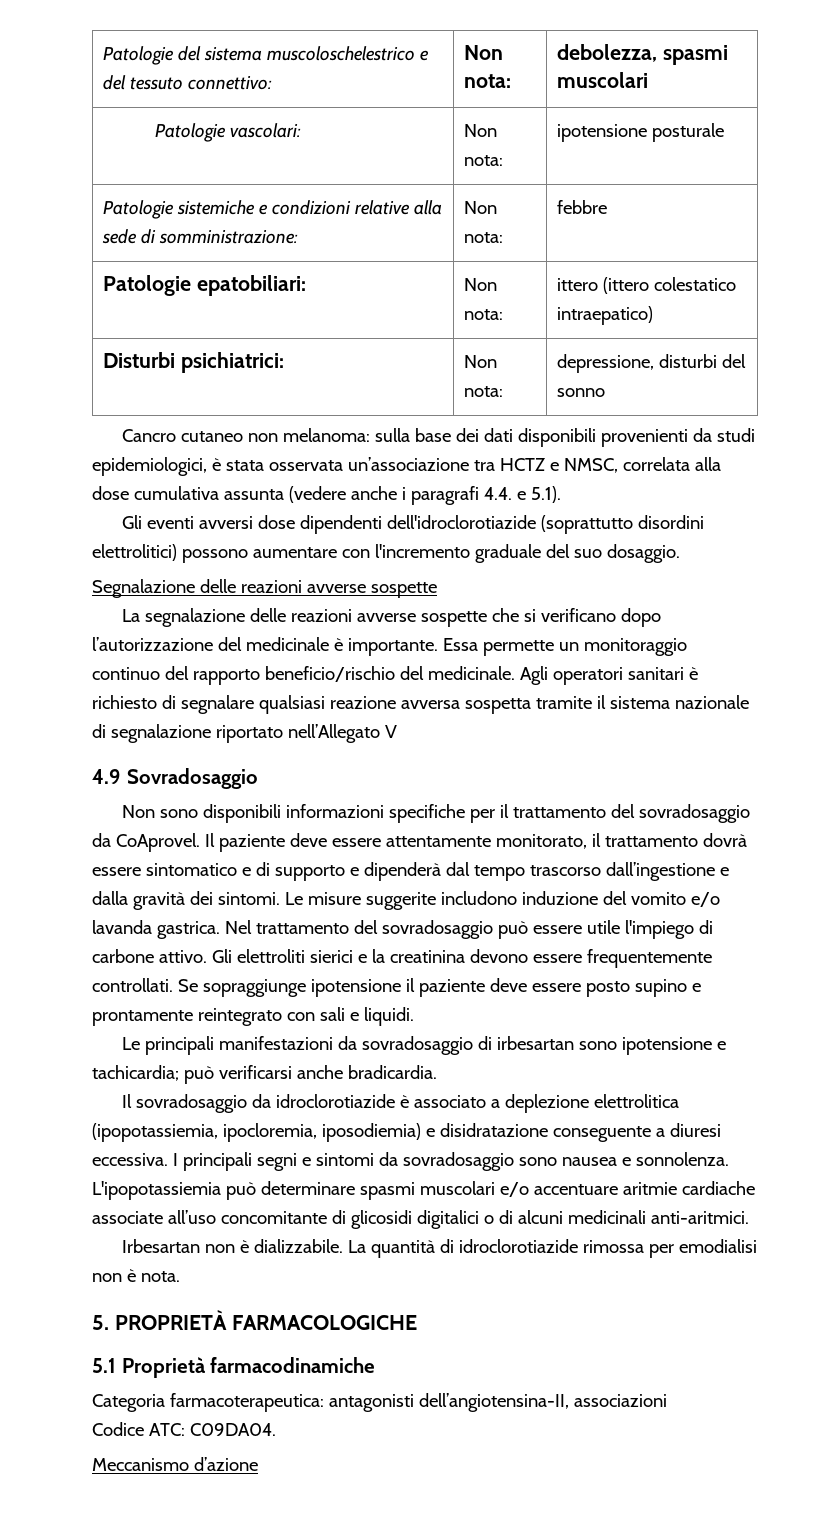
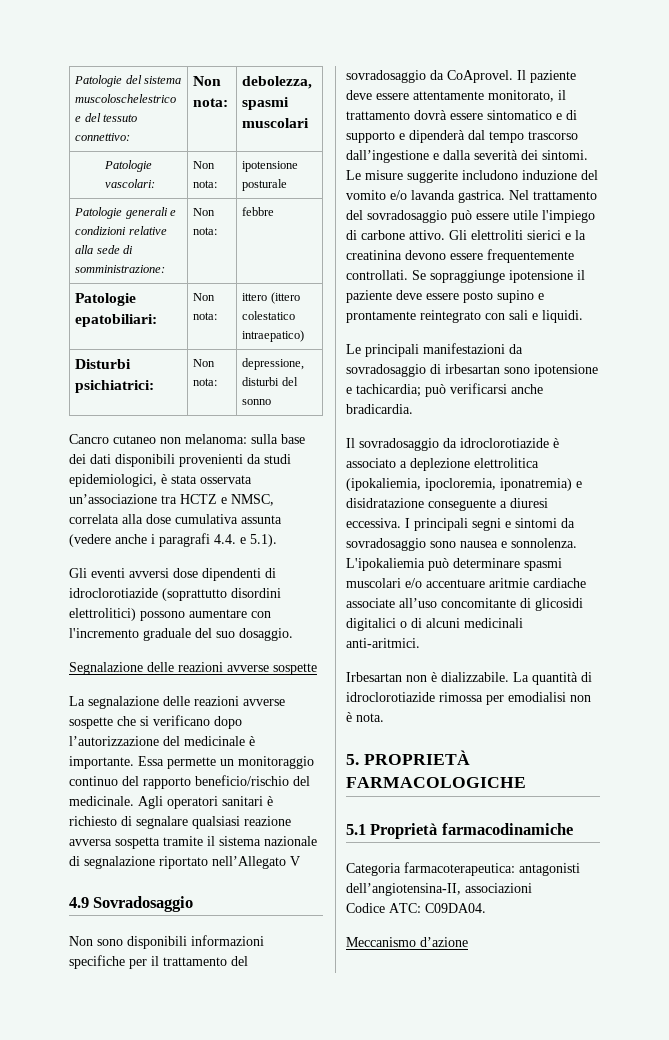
- Patologie sistemiche e condizioni relative alla sede di somministrazione: | Non nota: | febbre
+ Patologie generali e condizioni relative alla sede di somministrazione: | Non nota: | febbre
- Gli eventi avversi dose dipendenti dell'idroclorotiazide (soprattutto disordini elettrolitici) possono aumentare con l'incremento graduale del suo dosaggio.
+ Gli eventi avversi dose dipendenti di idroclorotiazide (soprattutto disordini elettrolitici) possono aumentare con l'incremento graduale del suo dosaggio.
- Il paziente deve essere attentamente monitorato, il trattamento dovrà essere sintomatico e di supporto e dipenderà dal tempo trascorso dall’ingestione e dalla gravità dei sintomi.
+ Il paziente deve essere attentamente monitorato, il trattamento dovrà essere sintomatico e di supporto e dipenderà dal tempo trascorso dall’ingestione e dalla severità dei sintomi.
- Il sovradosaggio da idroclorotiazide è associato a deplezione elettrolitica (ipopotassiemia, ipocloremia, iposodiemia) e disidratazione conseguente a diuresi eccessiva.
+ Il sovradosaggio da idroclorotiazide è associato a deplezione elettrolitica (ipokaliemia, ipocloremia, iponatremia) e disidratazione conseguente a diuresi eccessiva.
- L'ipopotassiemia può determinare spasmi muscolari e/o accentuare aritmie cardiache associate all’uso concomitante di glicosidi digitalici o di alcuni medicinali anti-aritmici.
+ L'ipokaliemia può determinare spasmi muscolari e/o accentuare aritmie cardiache associate all’uso concomitante di glicosidi digitalici o di alcuni medicinali anti-aritmici.

